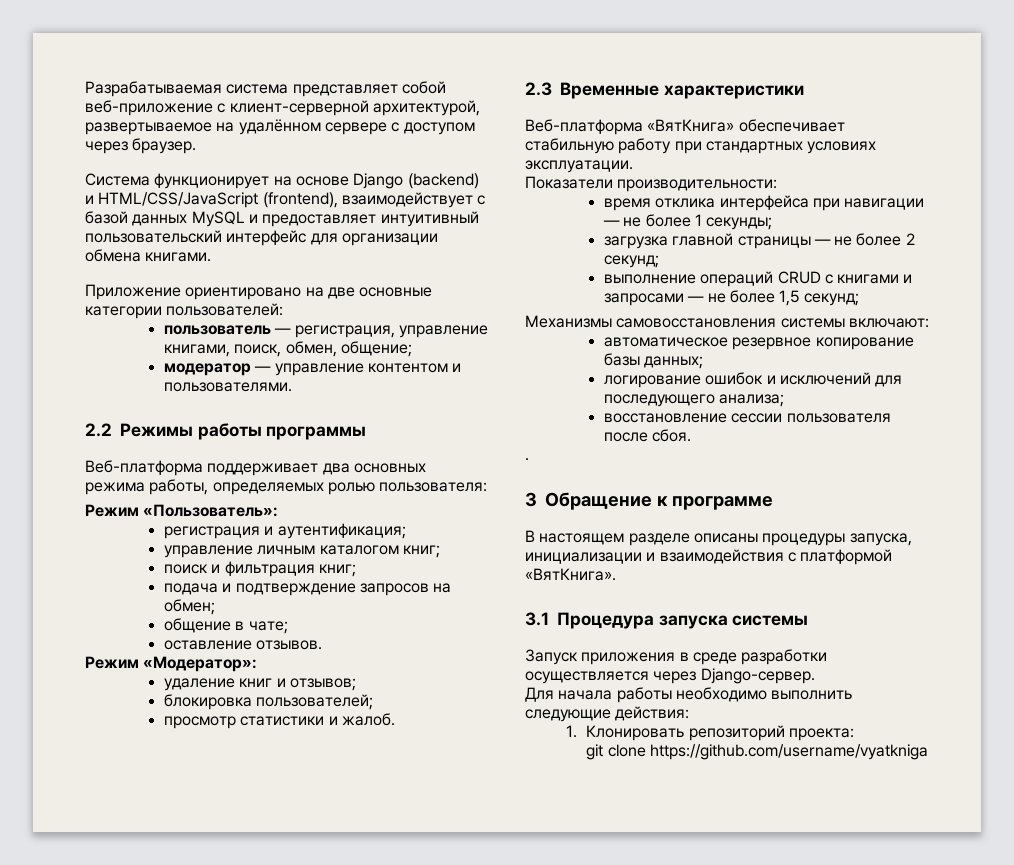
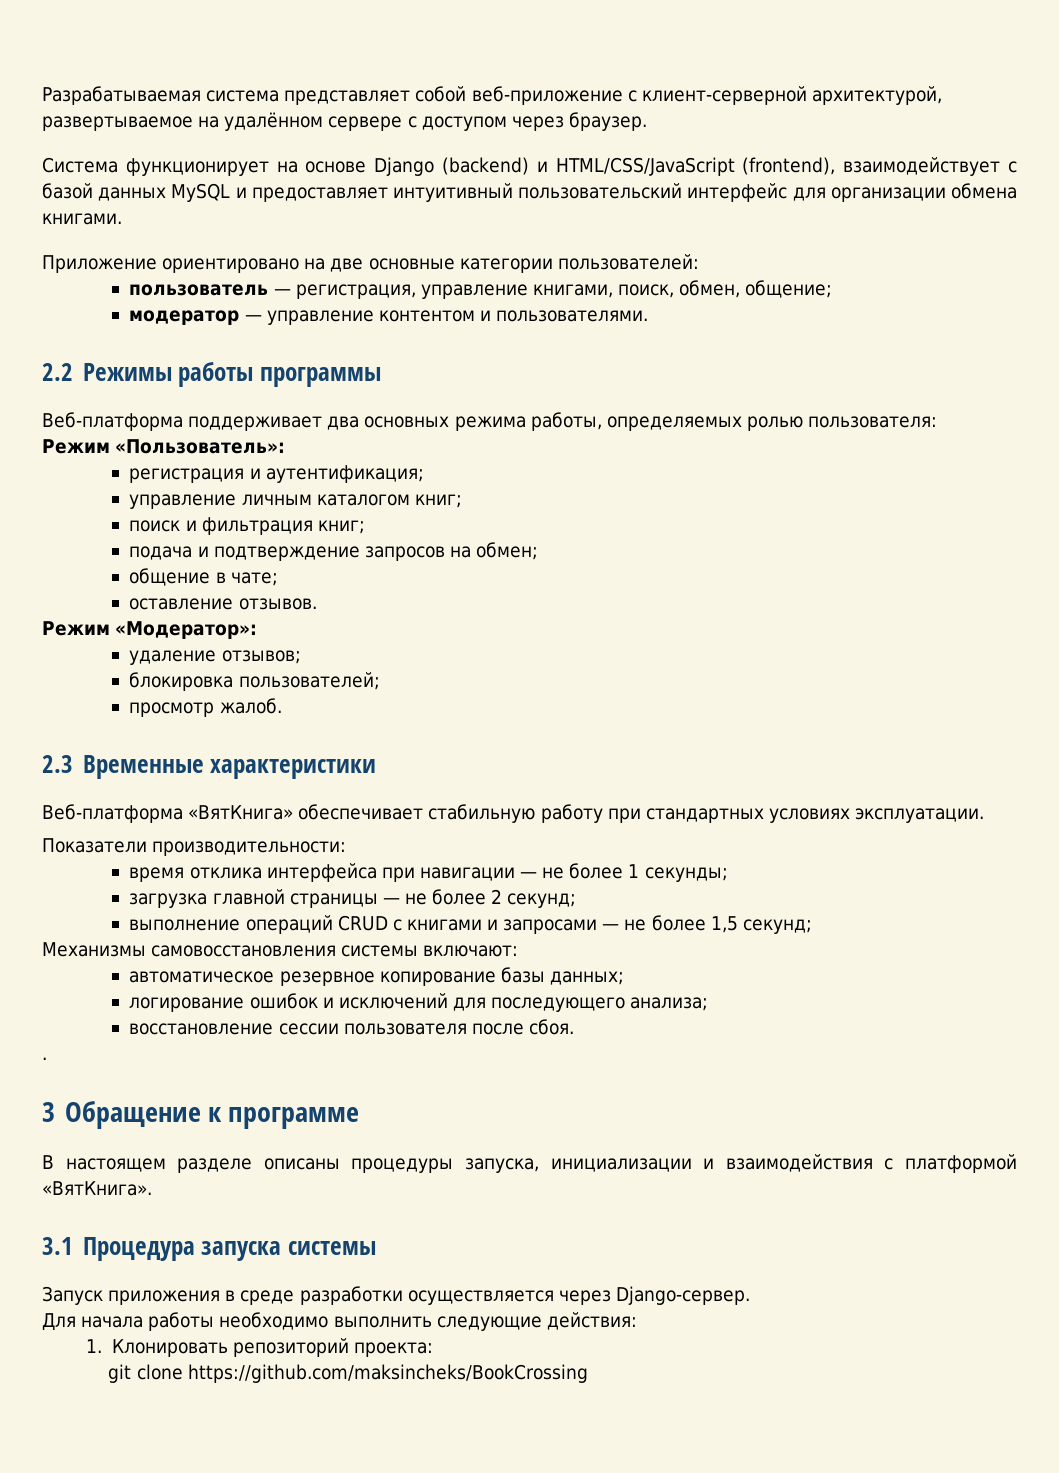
- удаление книг и отзывов;
+ удаление отзывов;
- просмотр статистики и жалоб.
+ просмотр жалоб.
- git clone https://github.com/username/vyatkniga
+ git clone https://github.com/maksincheks/BookCrossing

